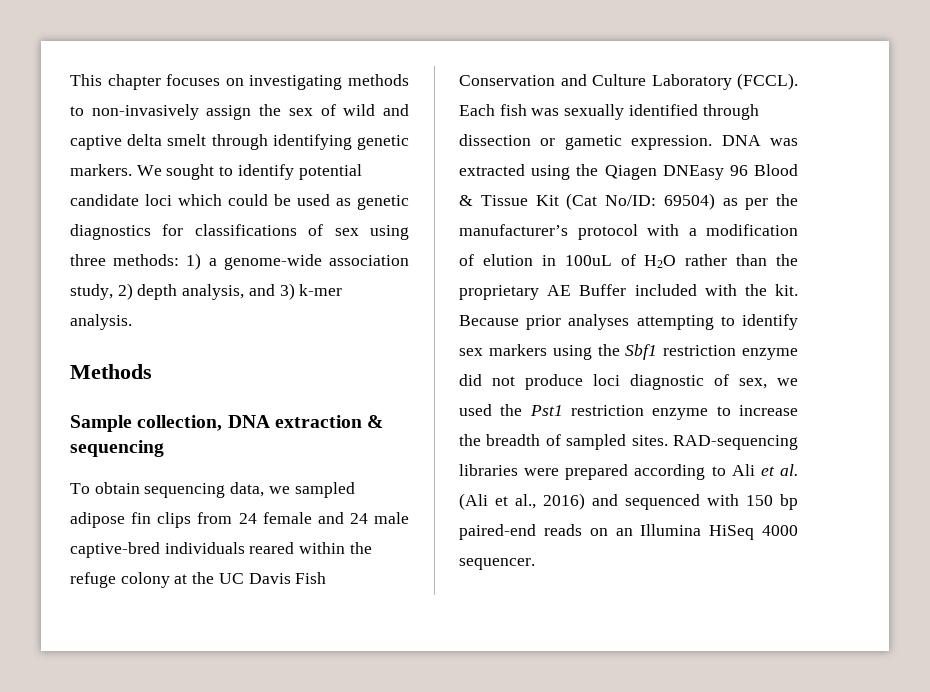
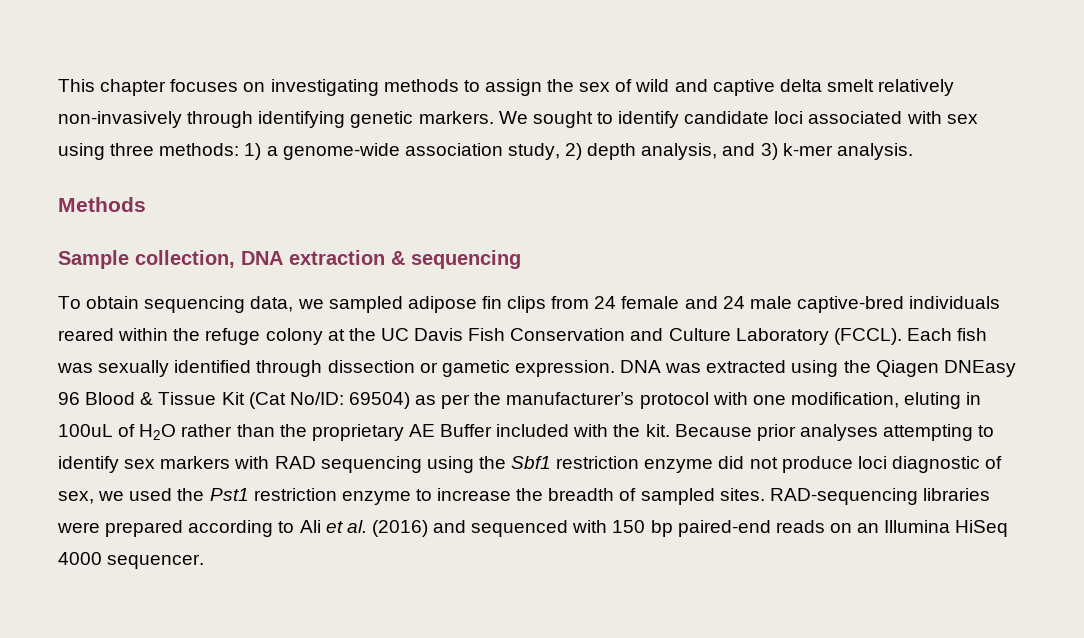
- This chapter focuses on investigating methods to non-invasively assign the sex of wild and captive delta smelt through identifying genetic markers.
+ This chapter focuses on investigating methods to assign the sex of wild and captive delta smelt relatively non-invasively through identifying genetic markers.
- We sought to identify potential candidate loci which could be used as genetic diagnostics for classifications of sex using three methods: 1) a genome-wide association study, 2) depth analysis, and 3) k-mer analysis.
+ We sought to identify candidate loci associated with sex using three methods: 1) a genome-wide association study, 2) depth analysis, and 3) k-mer analysis.
- DNA was extracted using the Qiagen DNEasy 96 Blood & Tissue Kit (Cat No/ID: 69504) as per the manufacturer’s protocol with a modification of elution in 100uL of H2O rather than the proprietary AE Buffer included with the kit.
+ DNA was extracted using the Qiagen DNEasy 96 Blood & Tissue Kit (Cat No/ID: 69504) as per the manufacturer’s protocol with one modification, eluting in 100uL of H2O rather than the proprietary AE Buffer included with the kit.
- Because prior analyses attempting to identify sex markers using the Sbf1 restriction enzyme did not produce loci diagnostic of sex, we used the Pst1 restriction enzyme to increase the breadth of sampled sites.
+ Because prior analyses attempting to identify sex markers with RAD sequencing using the Sbf1 restriction enzyme did not produce loci diagnostic of sex, we used the Pst1 restriction enzyme to increase the breadth of sampled sites.
- RAD-sequencing libraries were prepared according to Ali et al. (Ali et al., 2016) and sequenced with 150 bp paired-end reads on an Illumina HiSeq 4000 sequencer.
+ RAD-sequencing libraries were prepared according to Ali et al. (2016) and sequenced with 150 bp paired-end reads on an Illumina HiSeq 4000 sequencer.

